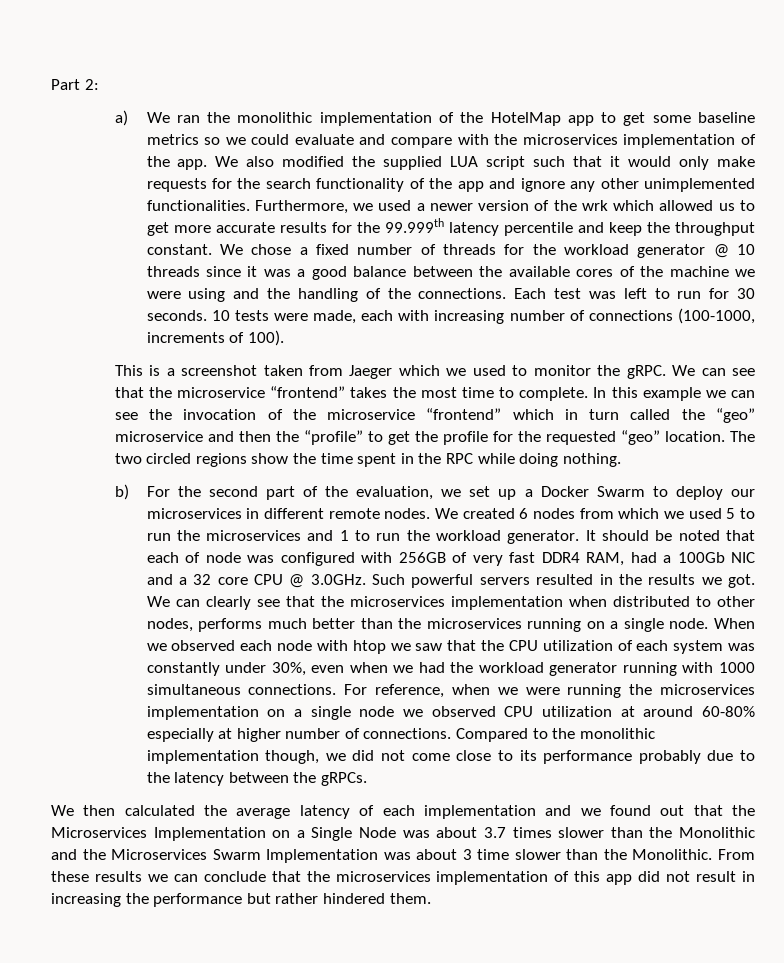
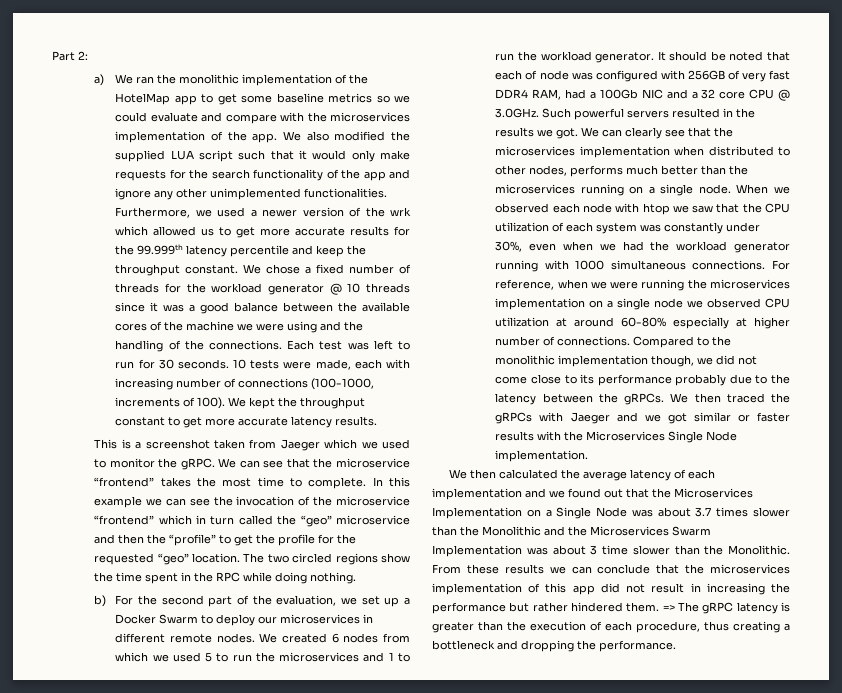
+ We kept the throughput constant to get more accurate latency results.
+ We then traced the gRPCs with Jaeger and we got similar or faster results with the Microservices Single Node implementation.
+ => The gRPC latency is greater than the execution of each procedure, thus creating a bottleneck and dropping the performance.

